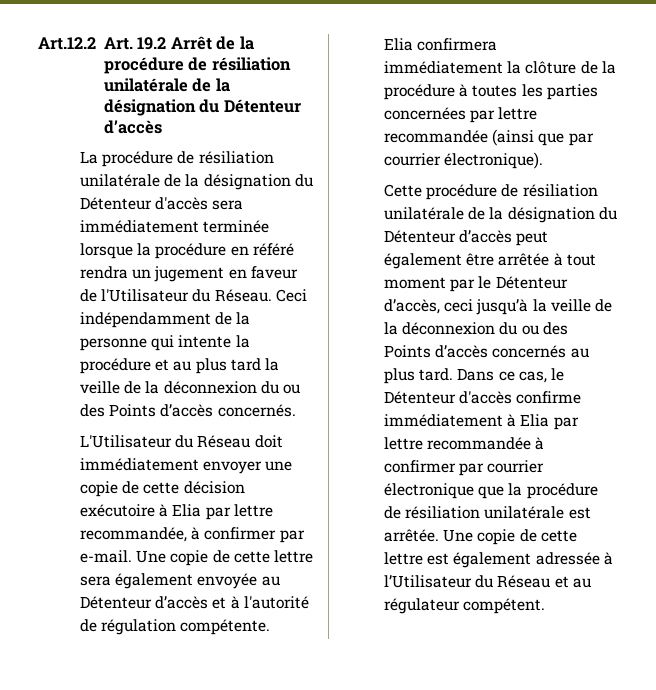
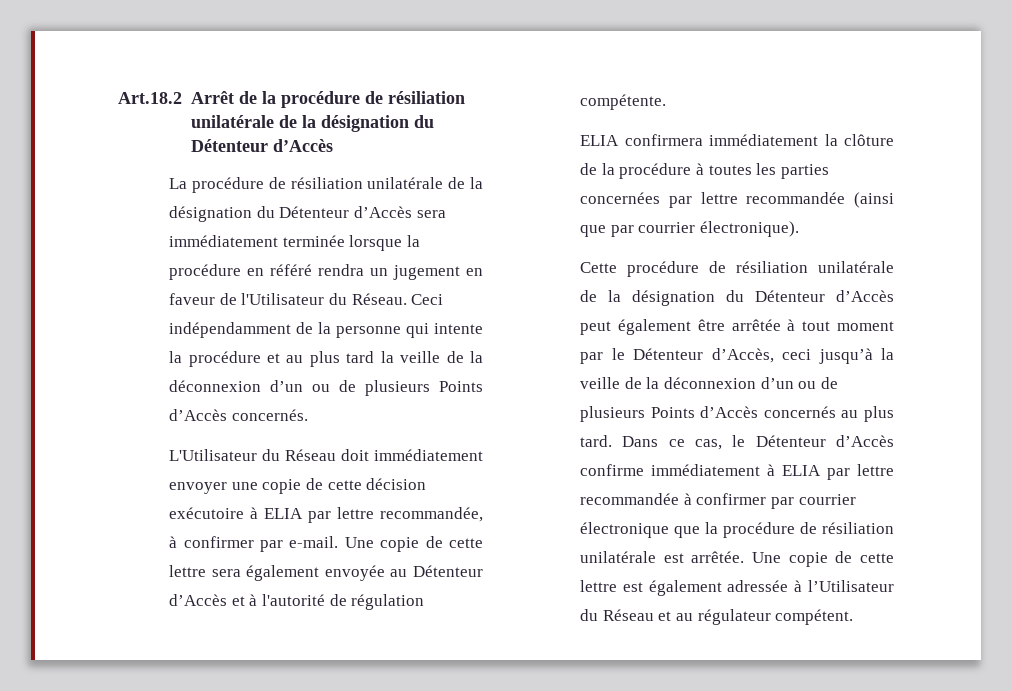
- Art.12.2 Art. 19.2 Arrêt de la procédure de résiliation unilatérale de la désignation du Détenteur d’accès
+ Art.18.2 Arrêt de la procédure de résiliation unilatérale de la désignation du Détenteur d’Accès
- La procédure de résiliation unilatérale de la désignation du Détenteur d'accès sera immédiatement terminée lorsque la procédure en référé rendra un jugement en faveur de l'Utilisateur du Réseau.
+ La procédure de résiliation unilatérale de la désignation du Détenteur d’Accès sera immédiatement terminée lorsque la procédure en référé rendra un jugement en faveur de l'Utilisateur du Réseau.
- Ceci indépendamment de la personne qui intente la procédure et au plus tard la veille de la déconnexion du ou des Points d’accès concernés.
+ Ceci indépendamment de la personne qui intente la procédure et au plus tard la veille de la déconnexion d’un ou de plusieurs Points d’Accès concernés.
- L'Utilisateur du Réseau doit immédiatement envoyer une copie de cette décision exécutoire à Elia par lettre recommandée, à confirmer par e-mail.
+ L'Utilisateur du Réseau doit immédiatement envoyer une copie de cette décision exécutoire à ELIA par lettre recommandée, à confirmer par e-mail.
- Une copie de cette lettre sera également envoyée au Détenteur d’accès et à l'autorité de régulation compétente.
+ Une copie de cette lettre sera également envoyée au Détenteur d’Accès et à l'autorité de régulation compétente.
- Elia confirmera immédiatement la clôture de la procédure à toutes les parties concernées par lettre recommandée (ainsi que par courrier électronique).
+ ELIA confirmera immédiatement la clôture de la procédure à toutes les parties concernées par lettre recommandée (ainsi que par courrier électronique).
- Cette procédure de résiliation unilatérale de la désignation du Détenteur d’accès peut également être arrêtée à tout moment par le Détenteur d’accès, ceci jusqu’à la veille de la déconnexion du ou des Points d’accès concernés au plus tard.
+ Cette procédure de résiliation unilatérale de la désignation du Détenteur d’Accès peut également être arrêtée à tout moment par le Détenteur d’Accès, ceci jusqu’à la veille de la déconnexion d’un ou de plusieurs Points d’Accès concernés au plus tard.
- Dans ce cas, le Détenteur d'accès confirme immédiatement à Elia par lettre recommandée à confirmer par courrier électronique que la procédure de résiliation unilatérale est arrêtée.
+ Dans ce cas, le Détenteur d’Accès confirme immédiatement à ELIA par lettre recommandée à confirmer par courrier électronique que la procédure de résiliation unilatérale est arrêtée.

